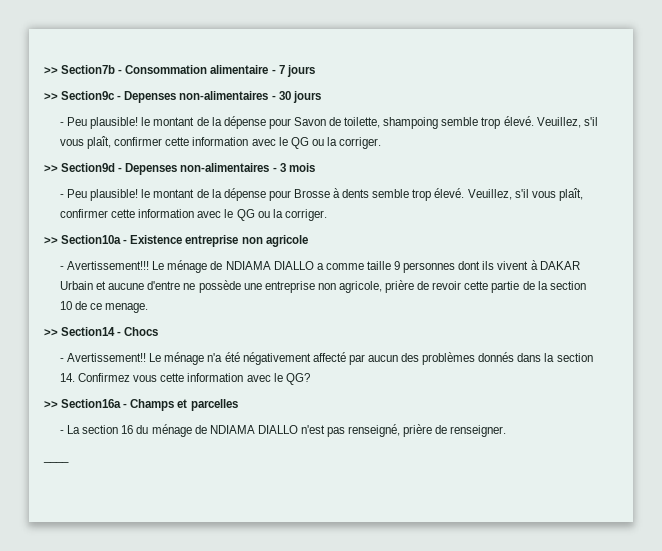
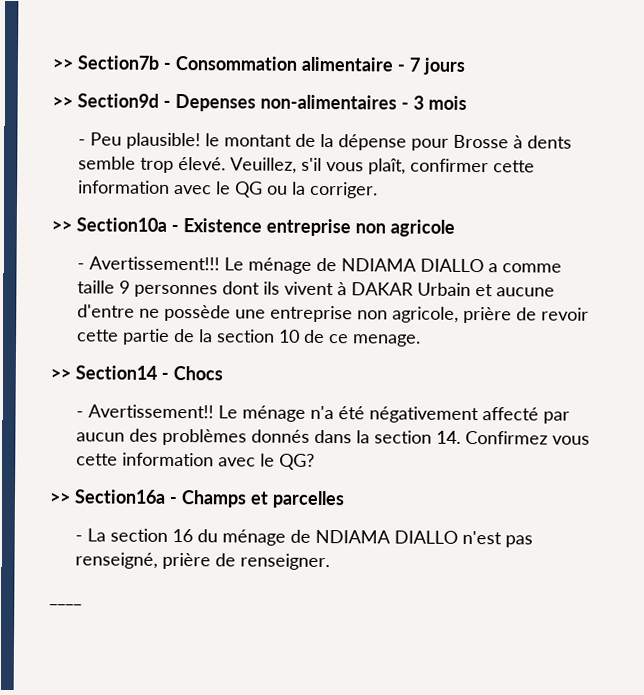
- >> Section9c - Depenses non-alimentaires - 30 jours
- - Peu plausible! le montant de la dépense pour Savon de toilette, shampoing semble trop élevé. Veuillez, s'il vous plaît, confirmer cette information avec le QG ou la corriger.

